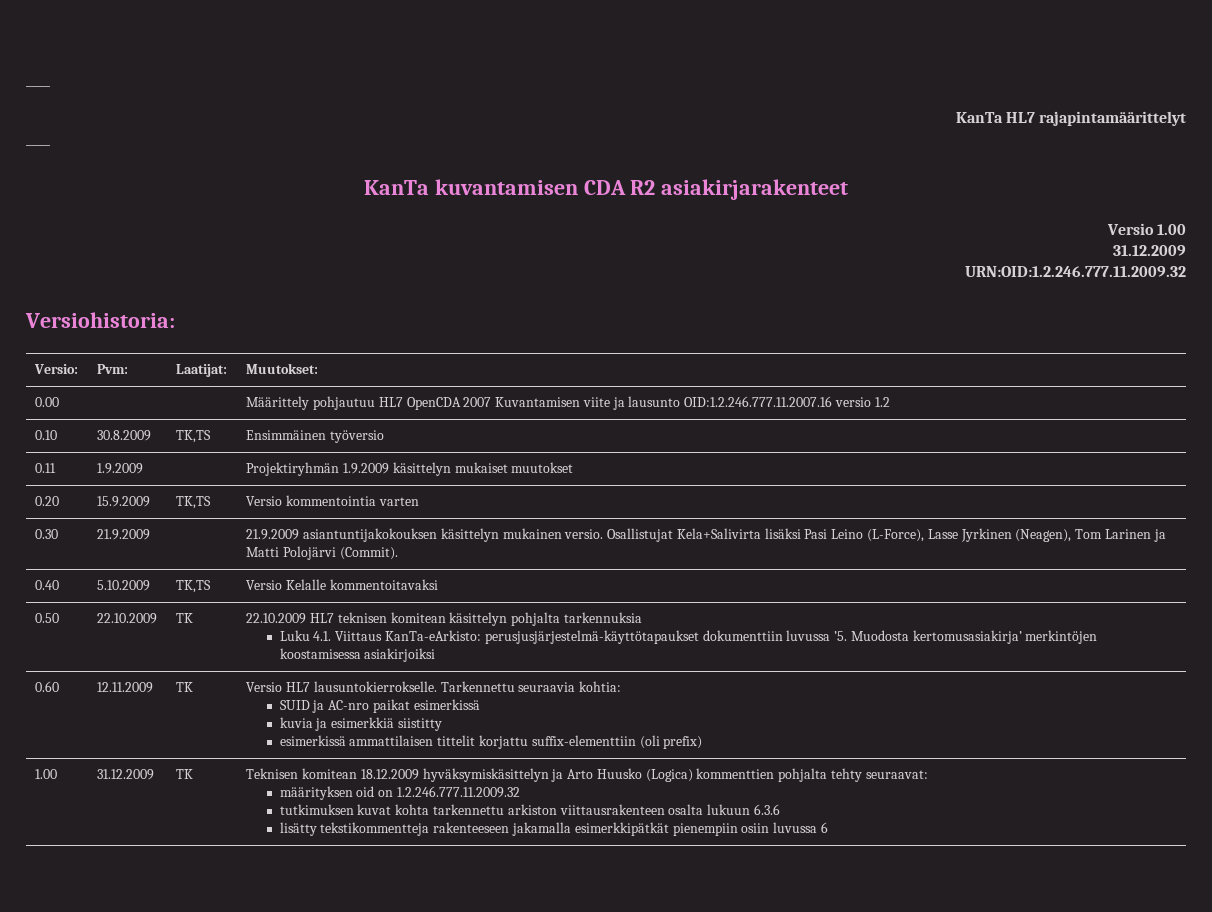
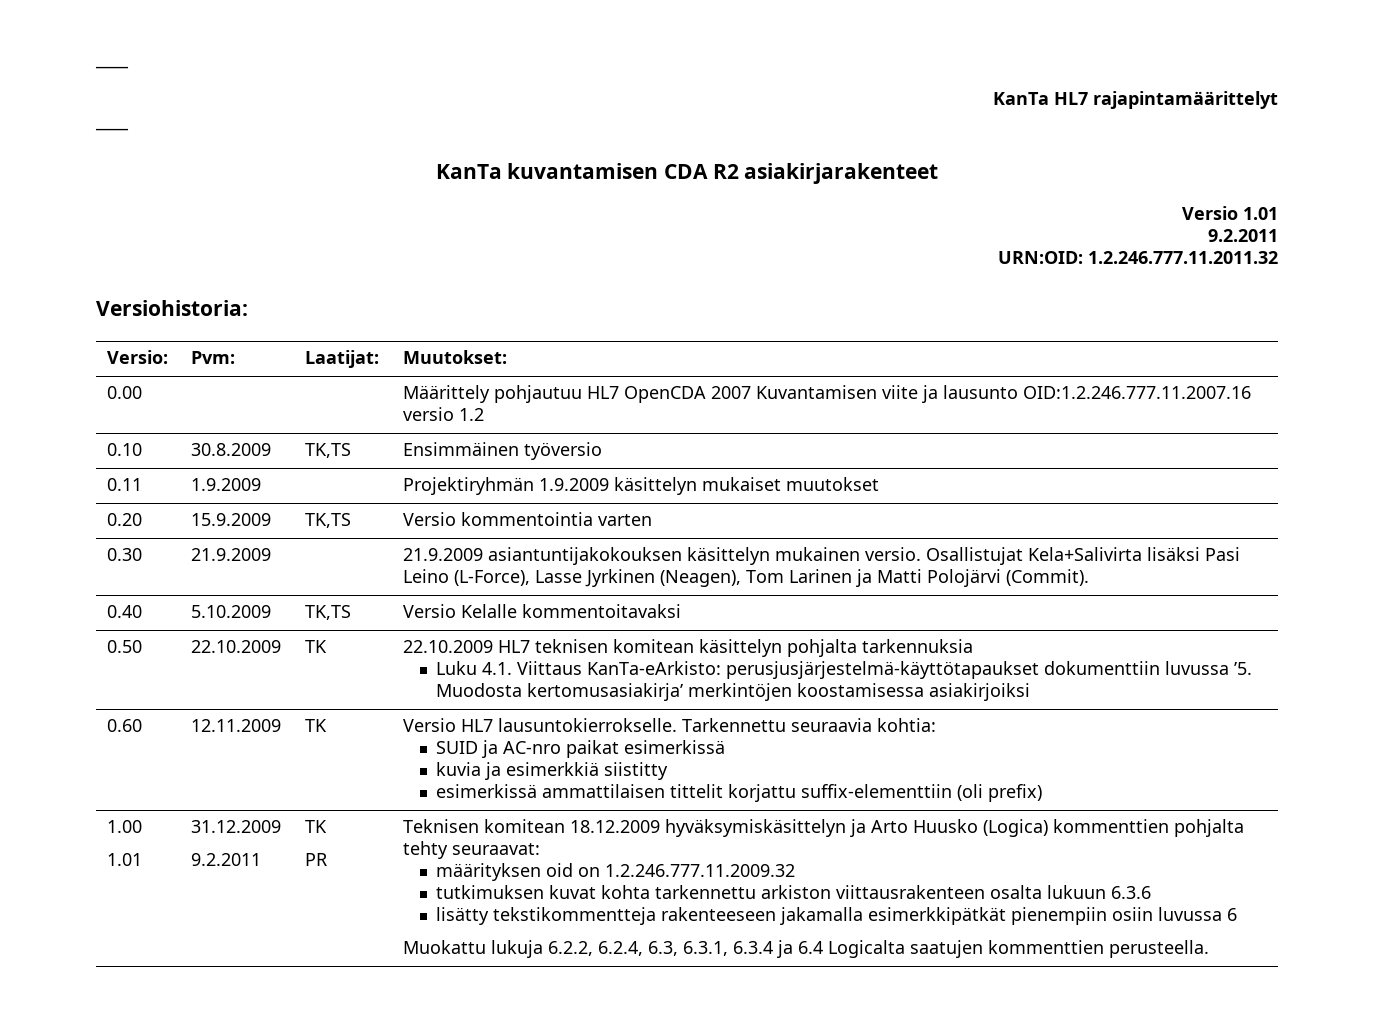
- Versio 1.00
- 31.12.2009
- URN:OID:1.2.246.777.11.2009.32
+ Versio 1.01
+ 9.2.2011
+ URN:OID: 1.2.246.777.11.2011.32
- 31.12.2009 | TK
+ 1.01 | 31.12.2009
+ 9.2.2011 | TK
+ PR
+ Muokattu lukuja 6.2.2, 6.2.4, 6.3, 6.3.1, 6.3.4 ja 6.4 Logicalta saatujen kommenttien perusteella.

